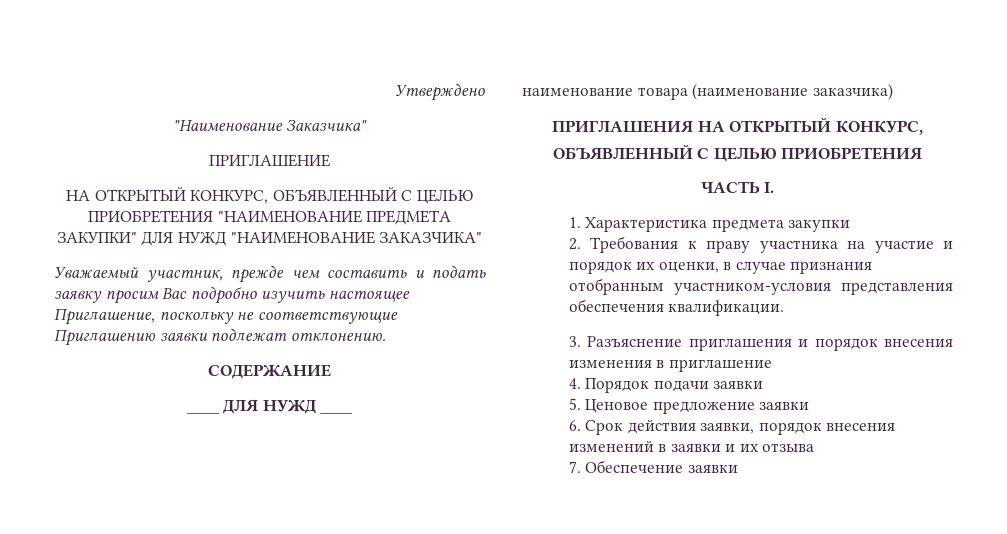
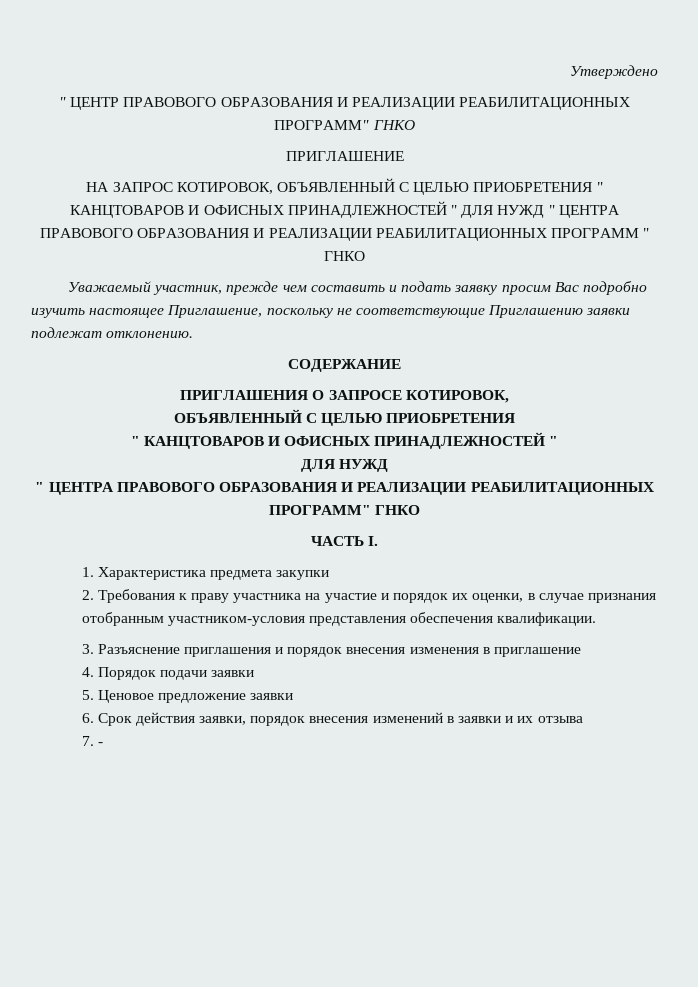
- "Наименование Заказчика"
+ " ЦЕНТР ПРАВОВОГО ОБРАЗОВАНИЯ И РЕАЛИЗАЦИИ РЕАБИЛИТАЦИОННЫХ ПРОГРАММ" ГНКО
- НА ОТКРЫТЫЙ КОНКУРС, ОБЪЯВЛЕННЫЙ С ЦЕЛЬЮ ПРИОБРЕТЕНИЯ "НАИМЕНОВАНИЕ ПРЕДМЕТА ЗАКУПКИ" ДЛЯ НУЖД "НАИМЕНОВАНИЕ ЗАКАЗЧИКА"
+ НА ЗАПРОС КОТИРОВОК, ОБЪЯВЛЕННЫЙ С ЦЕЛЬЮ ПРИОБРЕТЕНИЯ " КАНЦТОВАРОВ И ОФИСНЫХ ПРИНАДЛЕЖНОСТЕЙ " ДЛЯ НУЖД " ЦЕНТРА ПРАВОВОГО ОБРАЗОВАНИЯ И РЕАЛИЗАЦИИ РЕАБИЛИТАЦИОННЫХ ПРОГРАММ " ГНКО
- ____ ДЛЯ НУЖД ____
- наименование товара (наименование заказчика)
- ПРИГЛАШЕНИЯ НА ОТКРЫТЫЙ КОНКУРС,
+ ПРИГЛАШЕНИЯ О ЗАПРОСЕ КОТИРОВОК,
  ОБЪЯВЛЕННЫЙ С ЦЕЛЬЮ ПРИОБРЕТЕНИЯ
+ " КАНЦТОВАРОВ И ОФИСНЫХ ПРИНАДЛЕЖНОСТЕЙ "
+ ДЛЯ НУЖД
+ " ЦЕНТРA ПРАВОВОГО ОБРАЗОВАНИЯ И РЕАЛИЗАЦИИ РЕАБИЛИТАЦИОННЫХ ПРОГРАММ" ГНКО
- 7. Обеспечение заявки
+ 7. -

